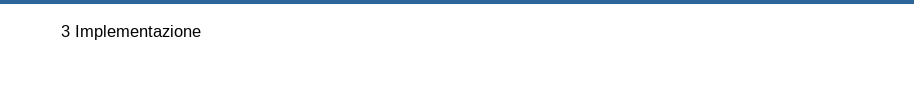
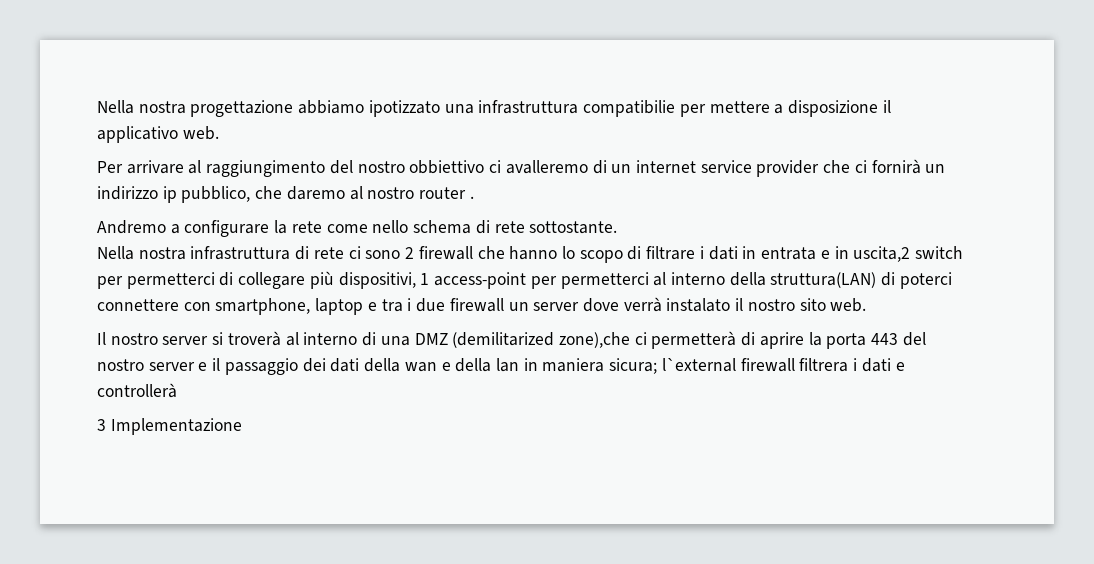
+ Nella nostra progettazione abbiamo ipotizzato una infrastruttura compatibilie per mettere a disposizione il applicativo web.
+ Per arrivare al raggiungimento del nostro obbiettivo ci avalleremo di un internet service provider che ci fornirà un indirizzo ip pubblico, che daremo al nostro router .
+ Andremo a configurare la rete come nello schema di rete sottostante.
+ Nella nostra infrastruttura di rete ci sono 2 firewall che hanno lo scopo di filtrare i dati in entrata e in uscita,2 switch per permetterci di collegare più dispositivi, 1 access-point per permetterci al interno della struttura(LAN) di poterci connettere con smartphone, laptop e tra i due firewall un server dove verrà instalato il nostro sito web.
+ Il nostro server si troverà al interno di una DMZ (demilitarized zone),che ci permetterà di aprire la porta 443 del nostro server e il passaggio dei dati della wan e della lan in maniera sicura; l`external firewall filtrera i dati e controllerà

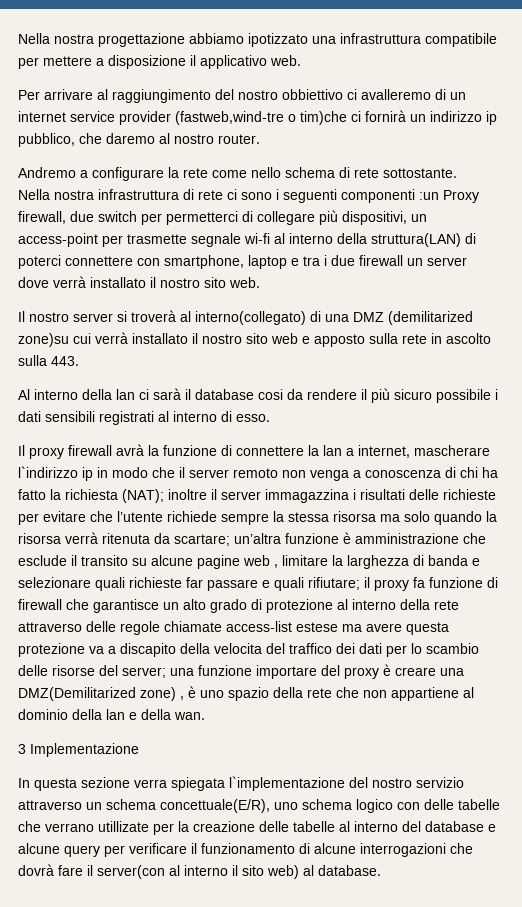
- Nella nostra progettazione abbiamo ipotizzato una infrastruttura compatibilie per mettere a disposizione il applicativo web.
+ Nella nostra progettazione abbiamo ipotizzato una infrastruttura compatibile per mettere a disposizione il applicativo web.
- Per arrivare al raggiungimento del nostro obbiettivo ci avalleremo di un internet service provider che ci fornirà un indirizzo ip pubblico, che daremo al nostro router .
+ Per arrivare al raggiungimento del nostro obbiettivo ci avalleremo di un internet service provider (fastweb,wind-tre o tim)che ci fornirà un indirizzo ip pubblico, che daremo al nostro router.
- Nella nostra infrastruttura di rete ci sono 2 firewall che hanno lo scopo di filtrare i dati in entrata e in uscita,2 switch per permetterci di collegare più dispositivi, 1 access-point per permetterci al interno della struttura(LAN) di poterci connettere con smartphone, laptop e tra i due firewall un server dove verrà instalato il nostro sito web.
+ Nella nostra infrastruttura di rete ci sono i seguenti componenti :un Proxy firewall, due switch per permetterci di collegare più dispositivi, un access-point per trasmette segnale wi-fi al interno della struttura(LAN) di poterci connettere con smartphone, laptop e tra i due firewall un server dove verrà installato il nostro sito web.
- Il nostro server si troverà al interno di una DMZ (demilitarized zone),che ci permetterà di aprire la porta 443 del nostro server e il passaggio dei dati della wan e della lan in maniera sicura; l`external firewall filtrera i dati e controllerà
+ Il nostro server si troverà al interno(collegato) di una DMZ (demilitarized zone)su cui verrà installato il nostro sito web e apposto sulla rete in ascolto sulla 443.
+ Al interno della lan ci sarà il database cosi da rendere il più sicuro possibile i dati sensibili registrati al interno di esso.
+ Il proxy firewall avrà la funzione di connettere la lan a internet, mascherare l`indirizzo ip in modo che il server remoto non venga a conoscenza di chi ha fatto la richiesta (NAT); inoltre il server immagazzina i risultati delle richieste per evitare che l’utente richiede sempre la stessa risorsa ma solo quando la risorsa verrà ritenuta da scartare; un’altra funzione è amministrazione che esclude il transito su alcune pagine web , limitare la larghezza di banda e selezionare quali richieste far passare e quali rifiutare; il proxy fa funzione di firewall che garantisce un alto grado di protezione al interno della rete attraverso delle regole chiamate access-list estese ma avere questa protezione va a discapito della velocita del traffico dei dati per lo scambio delle risorse del server; una funzione importare del proxy è creare una DMZ(Demilitarized zone) , è uno spazio della rete che non appartiene al dominio della lan e della wan.
  3 Implementazione
+ In questa sezione verra spiegata l`implementazione del nostro servizio attraverso un schema concettuale(E/R), uno schema logico con delle tabelle che verrano utillizate per la creazione delle tabelle al interno del database e alcune query per verificare il funzionamento di alcune interrogazioni che dovrà fare il server(con al interno il sito web) al database.

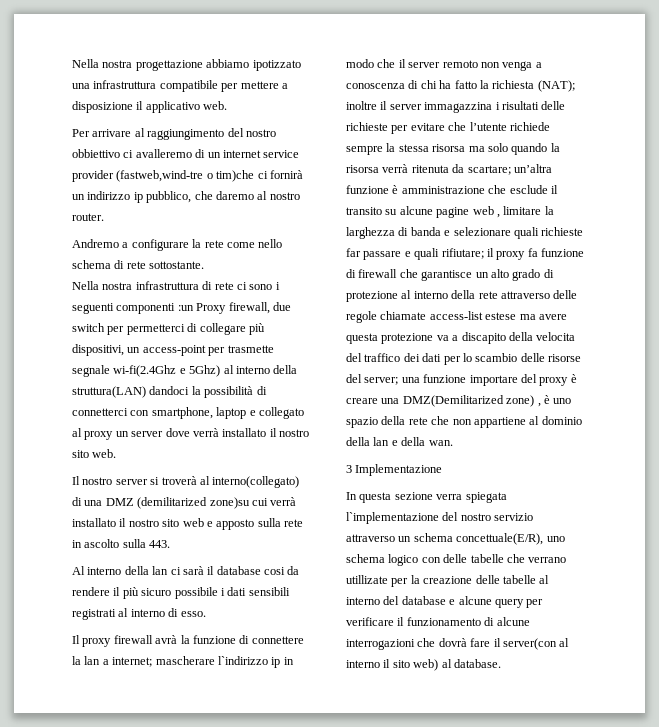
- Nella nostra infrastruttura di rete ci sono i seguenti componenti :un Proxy firewall, due switch per permetterci di collegare più dispositivi, un access-point per trasmette segnale wi-fi al interno della struttura(LAN) di poterci connettere con smartphone, laptop e tra i due firewall un server dove verrà installato il nostro sito web.
+ Nella nostra infrastruttura di rete ci sono i seguenti componenti :un Proxy firewall, due switch per permetterci di collegare più dispositivi, un access-point per trasmette segnale wi-fi(2.4Ghz e 5Ghz) al interno della struttura(LAN) dandoci la possibilità di connetterci con smartphone, laptop e collegato al proxy un server dove verrà installato il nostro sito web.
- Il proxy firewall avrà la funzione di connettere la lan a internet, mascherare l`indirizzo ip in modo che il server remoto non venga a conoscenza di chi ha fatto la richiesta (NAT);
+ Il proxy firewall avrà la funzione di connettere la lan a internet; mascherare l`indirizzo ip in modo che il server remoto non venga a conoscenza di chi ha fatto la richiesta (NAT);

